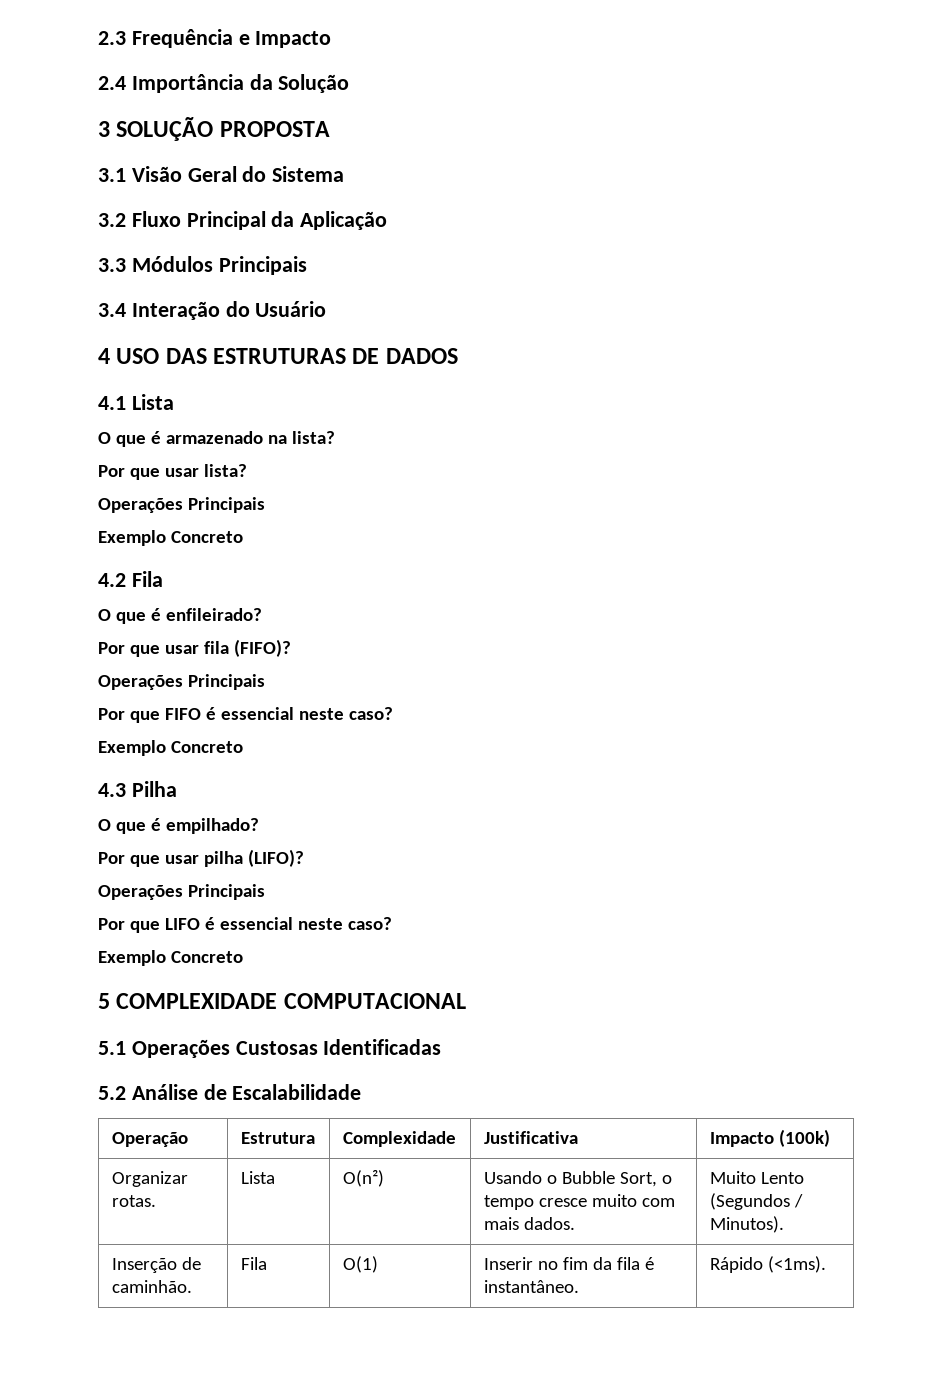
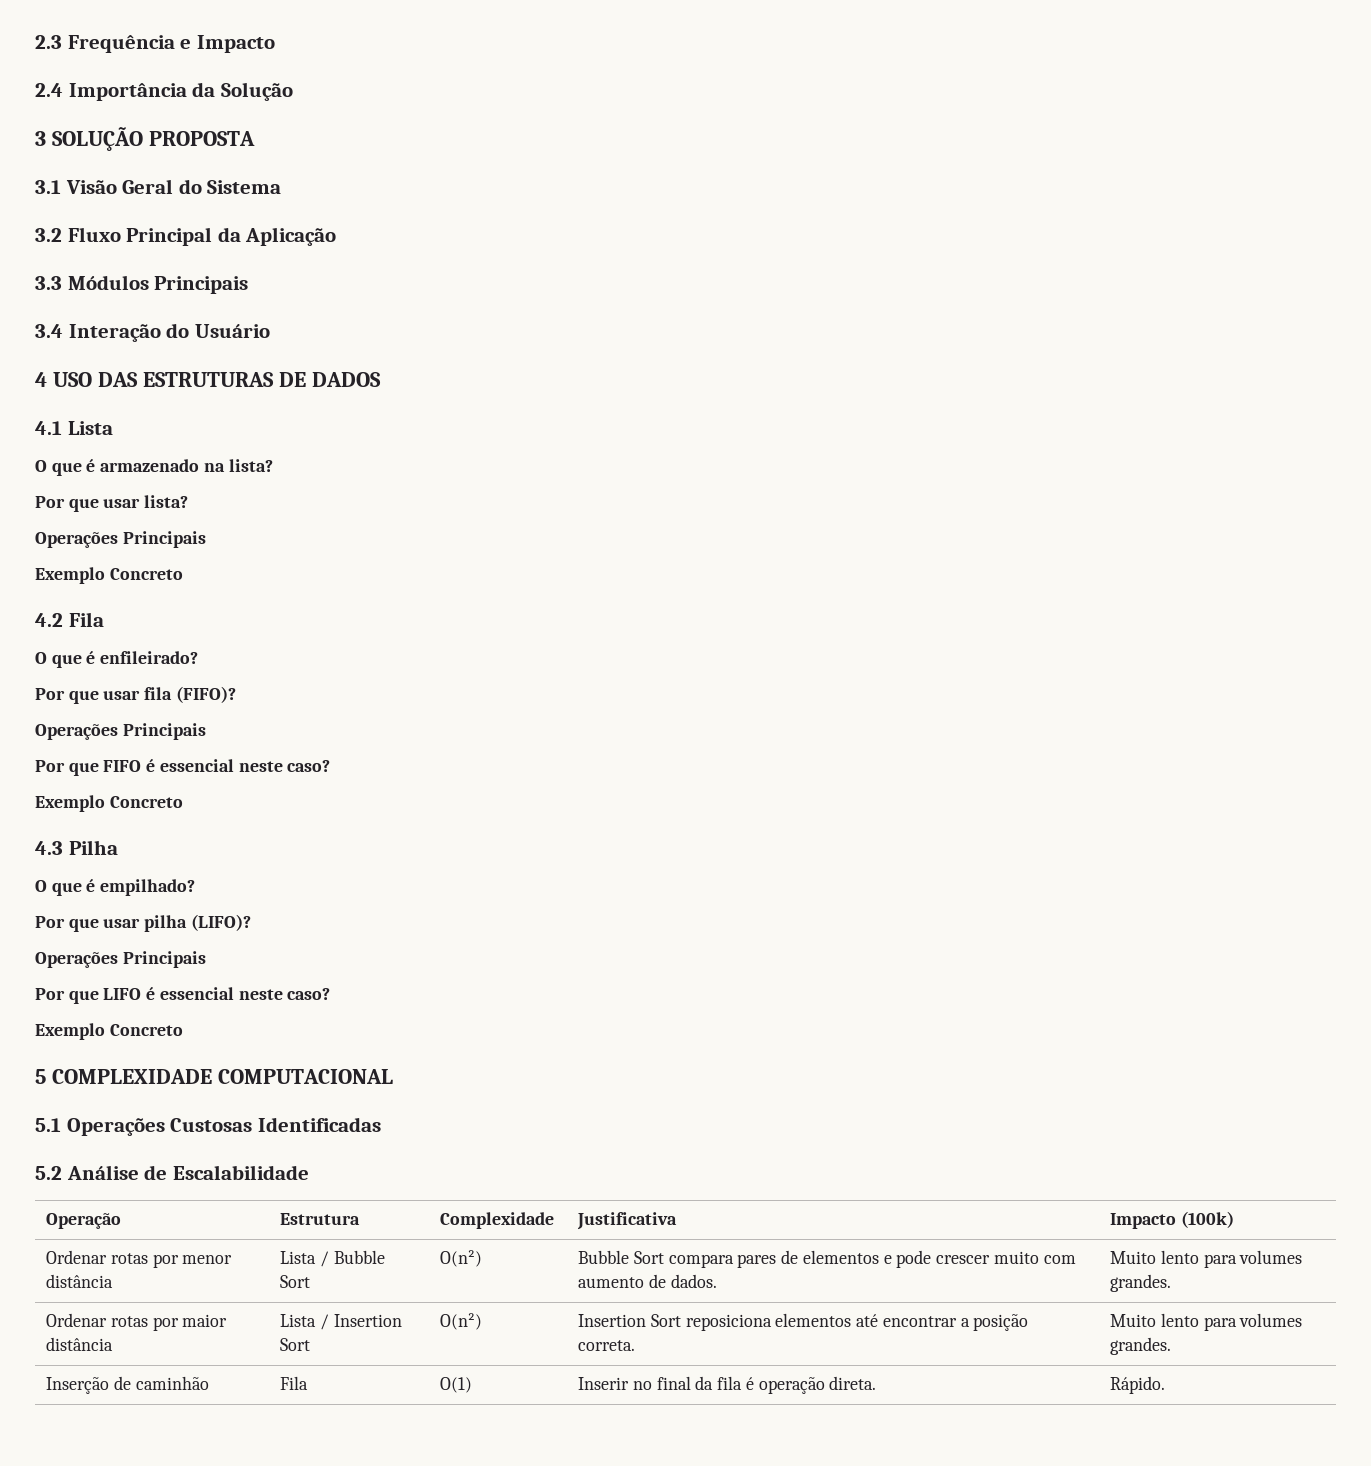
- Organizar rotas. | Lista | O(n²) | Usando o Bubble Sort, o tempo cresce muito com mais dados. | Muito Lento (Segundos / Minutos).
+ Ordenar rotas por menor distância | Lista / Bubble Sort | O(n²) | Bubble Sort compara pares de elementos e pode crescer muito com aumento de dados. | Muito lento para volumes grandes.
+ Ordenar rotas por maior distância | Lista / Insertion Sort | O(n²) | Insertion Sort reposiciona elementos até encontrar a posição correta. | Muito lento para volumes grandes.
- Inserção de caminhão. | Fila | O(1) | Inserir no fim da fila é instantâneo. | Rápido (<1ms).
+ Inserção de caminhão | Fila | O(1) | Inserir no final da fila é operação direta. | Rápido.

